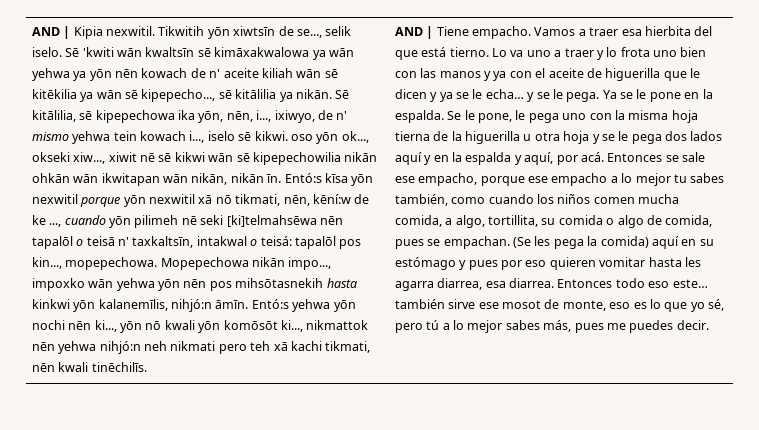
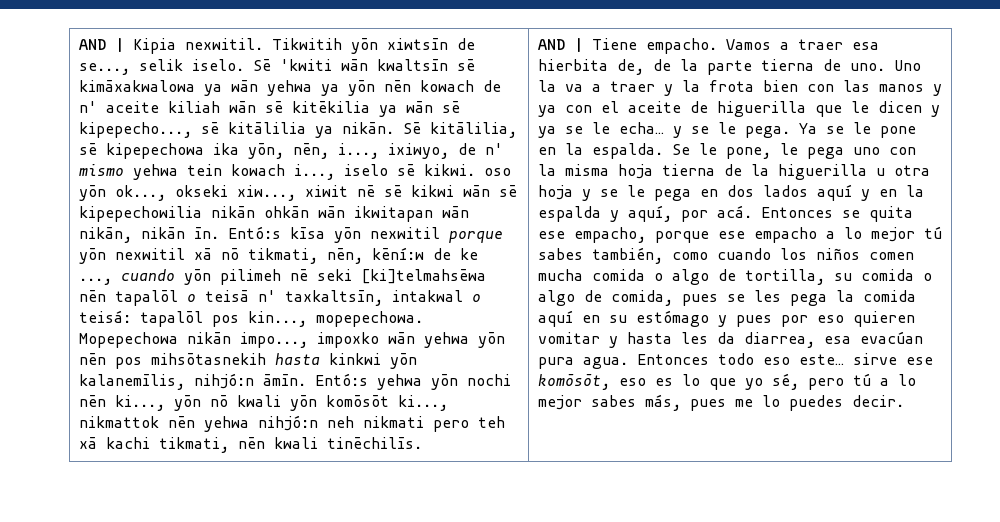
- Vamos a traer esa hierbita del que está tierno. Lo va uno a traer y lo frota uno bien con las manos y ya con el aceite de higuerilla que le dicen y ya se le echa… y se le pega.
+ Vamos a traer esa hierbita de, de la parte tierna de uno. Uno la va a traer y la frota bien con las manos y ya con el aceite de higuerilla que le dicen y ya se le echa… y se le pega.
- Se le pone, le pega uno con la misma hoja tierna de la higuerilla u otra hoja y se le pega dos lados aquí y en la espalda y aquí, por acá.
+ Se le pone, le pega uno con la misma hoja tierna de la higuerilla u otra hoja y se le pega en dos lados aquí y en la espalda y aquí, por acá.
- Entonces se sale ese empacho, porque ese empacho a lo mejor tu sabes también, como cuando los niños comen mucha comida, a algo, tortillita, su comida o algo de comida, pues se empachan. (Se les pega la comida) aquí en su estómago y pues por eso quieren vomitar hasta les agarra diarrea, esa diarrea.
+ Entonces se quita ese empacho, porque ese empacho a lo mejor tú sabes también, como cuando los niños comen mucha comida o algo de tortilla, su comida o algo de comida, pues se les pega la comida aquí en su estómago y pues por eso quieren vomitar y hasta les da diarrea, esa evacúan pura agua.
- Entonces todo eso este… también sirve ese mosot de monte, eso es lo que yo sé, pero tú a lo mejor sabes más, pues me puedes decir.
+ Entonces todo eso este… sirve ese komōsōt, eso es lo que yo sé, pero tú a lo mejor sabes más, pues me lo puedes decir.

